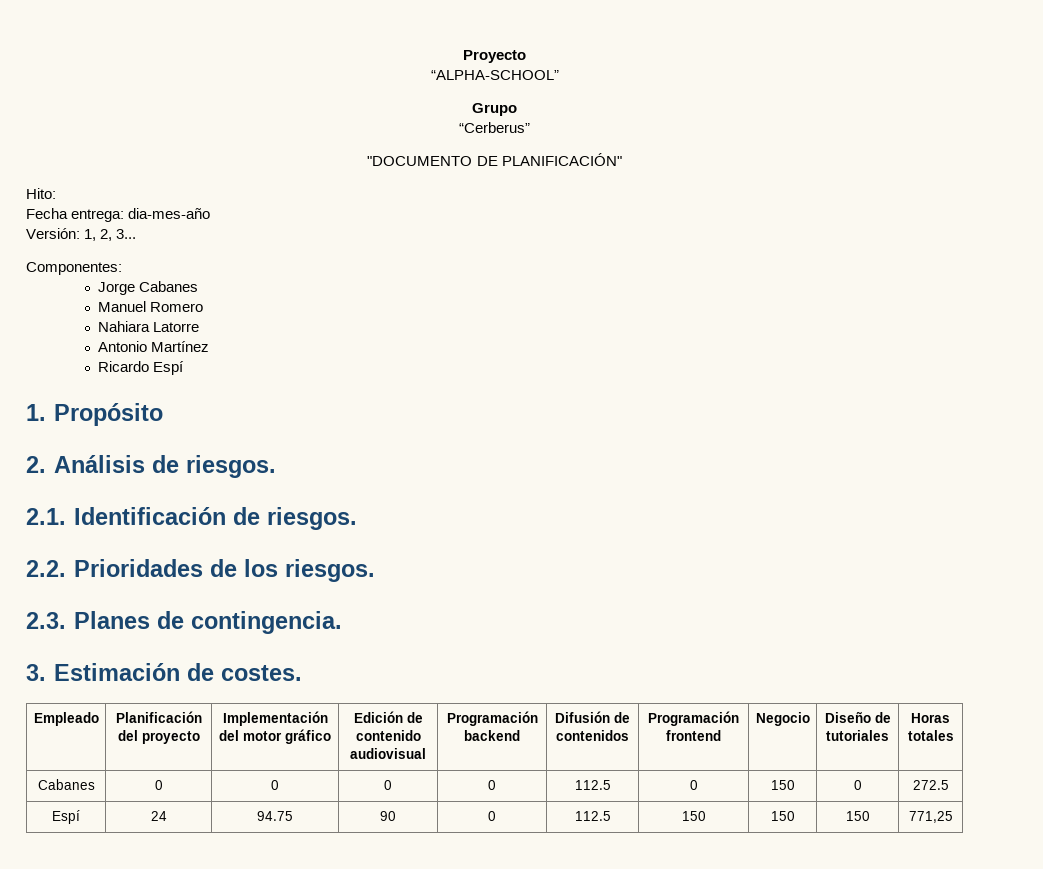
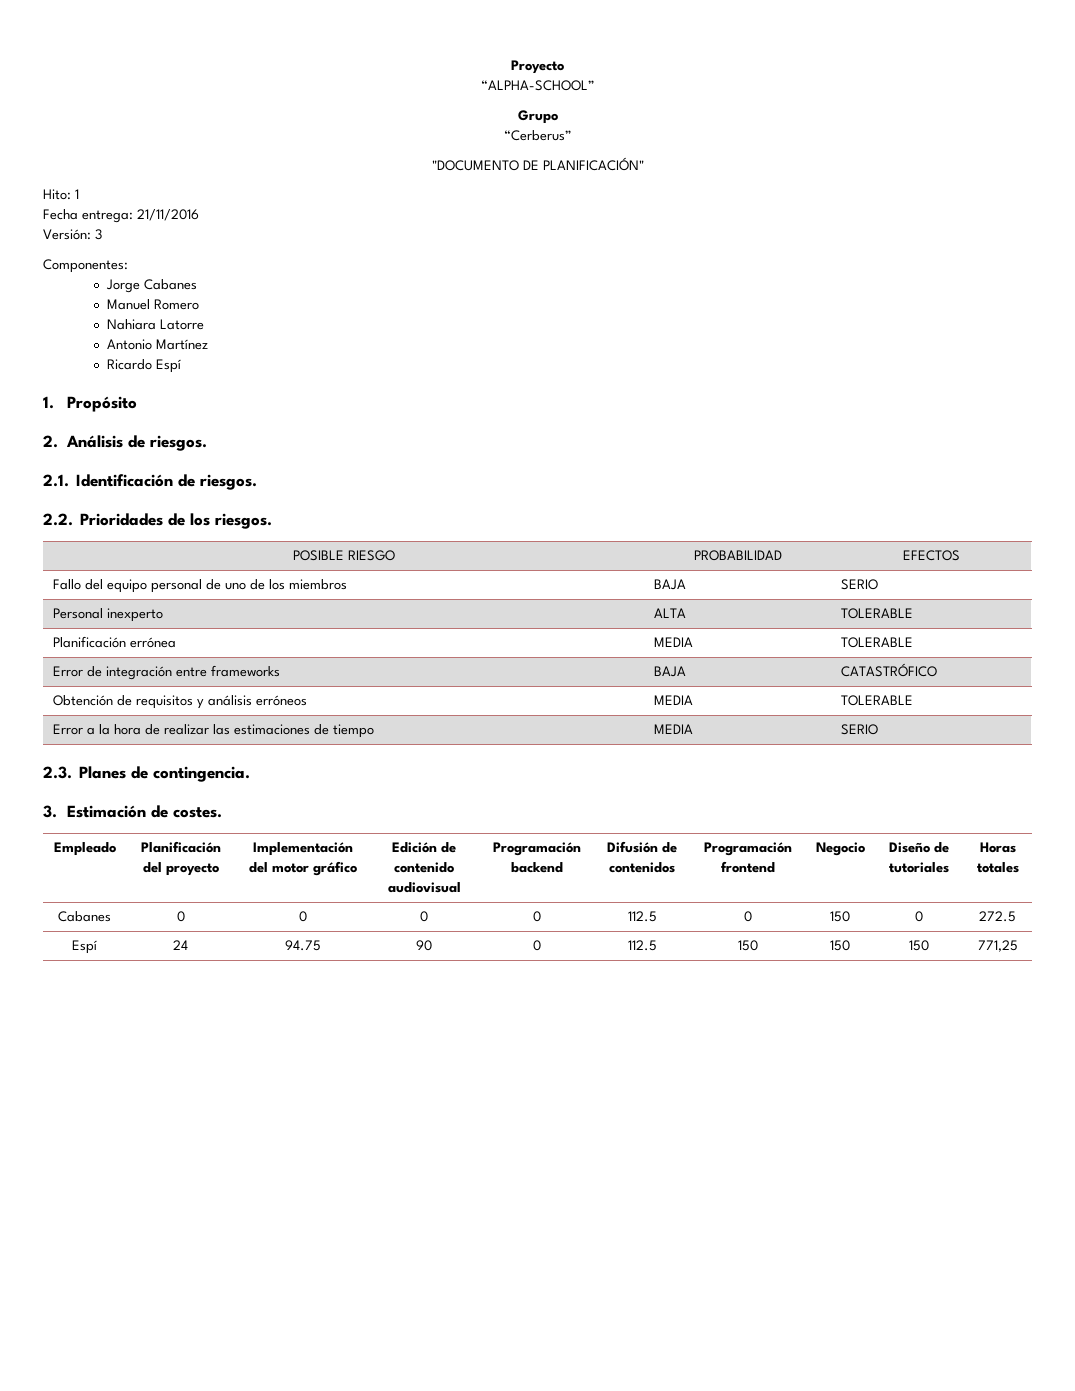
- Hito:
+ Hito: 1
- Fecha entrega: dia-mes-año
+ Fecha entrega: 21/11/2016
- Versión: 1, 2, 3...
+ Versión: 3
+ POSIBLE RIESGO | PROBABILIDAD | EFECTOS
+ Fallo del equipo personal de uno de los miembros | BAJA | SERIO
+ Personal inexperto | ALTA | TOLERABLE
+ Planificación errónea | MEDIA | TOLERABLE
+ Error de integración entre frameworks | BAJA | CATASTRÓFICO
+ Obtención de requisitos y análisis erróneos | MEDIA | TOLERABLE
+ Error a la hora de realizar las estimaciones de tiempo | MEDIA | SERIO

